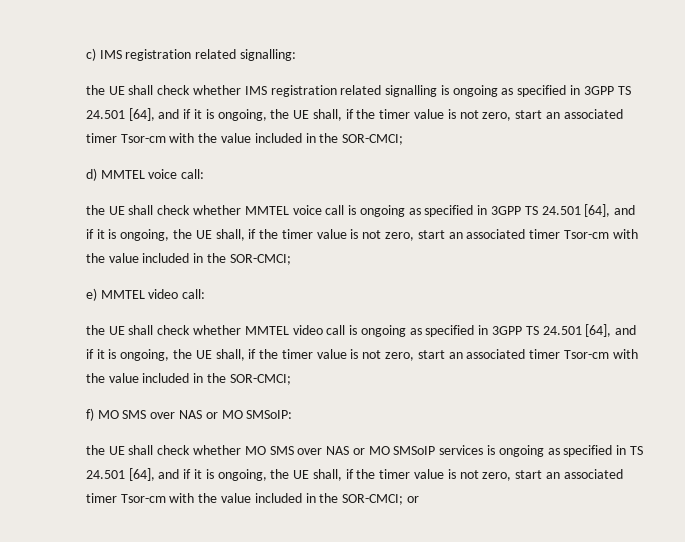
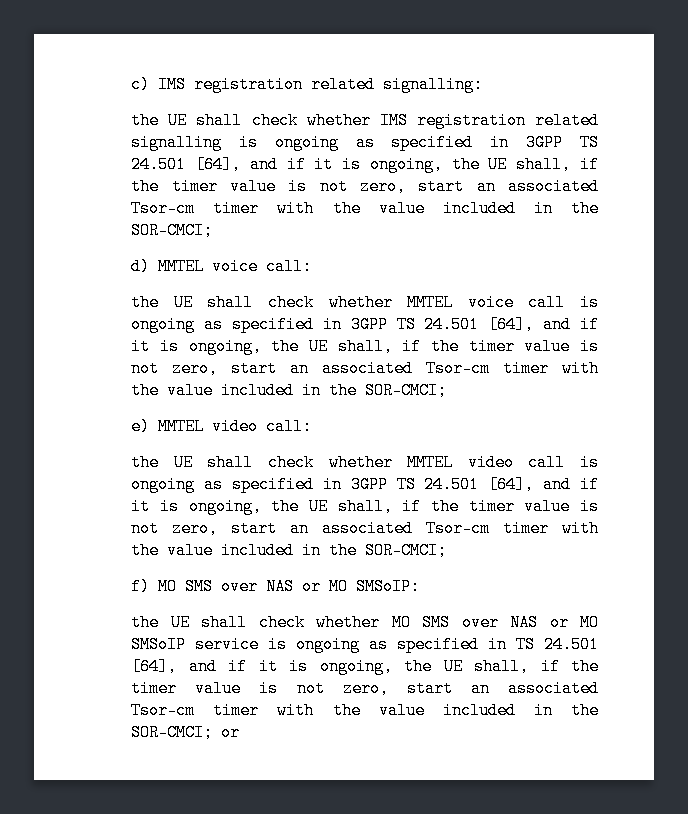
- the UE shall check whether IMS registration related signalling is ongoing as specified in 3GPP TS 24.501 [64], and if it is ongoing, the UE shall, if the timer value is not zero, start an associated timer Tsor-cm with the value included in the SOR-CMCI;
+ the UE shall check whether IMS registration related signalling is ongoing as specified in 3GPP TS 24.501 [64], and if it is ongoing, the UE shall, if the timer value is not zero, start an associated Tsor-cm timer with the value included in the SOR-CMCI;
- the UE shall check whether MMTEL voice call is ongoing as specified in 3GPP TS 24.501 [64], and if it is ongoing, the UE shall, if the timer value is not zero, start an associated timer Tsor-cm with the value included in the SOR-CMCI;
+ the UE shall check whether MMTEL voice call is ongoing as specified in 3GPP TS 24.501 [64], and if it is ongoing, the UE shall, if the timer value is not zero, start an associated Tsor-cm timer with the value included in the SOR-CMCI;
- the UE shall check whether MMTEL video call is ongoing as specified in 3GPP TS 24.501 [64], and if it is ongoing, the UE shall, if the timer value is not zero, start an associated timer Tsor-cm with the value included in the SOR-CMCI;
+ the UE shall check whether MMTEL video call is ongoing as specified in 3GPP TS 24.501 [64], and if it is ongoing, the UE shall, if the timer value is not zero, start an associated Tsor-cm timer with the value included in the SOR-CMCI;
- the UE shall check whether MO SMS over NAS or MO SMSoIP services is ongoing as specified in TS 24.501 [64], and if it is ongoing, the UE shall, if the timer value is not zero, start an associated timer Tsor-cm with the value included in the SOR-CMCI; or
+ the UE shall check whether MO SMS over NAS or MO SMSoIP service is ongoing as specified in TS 24.501 [64], and if it is ongoing, the UE shall, if the timer value is not zero, start an associated Tsor-cm timer with the value included in the SOR-CMCI; or

